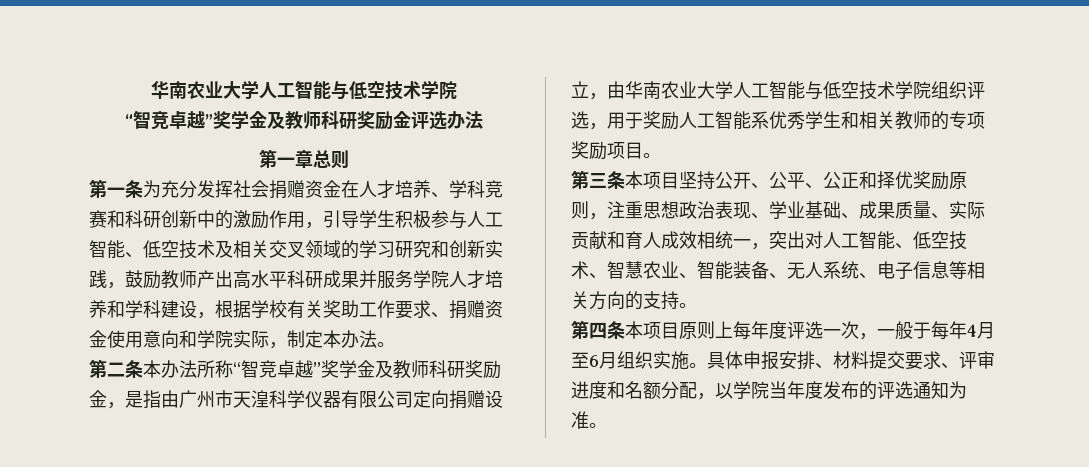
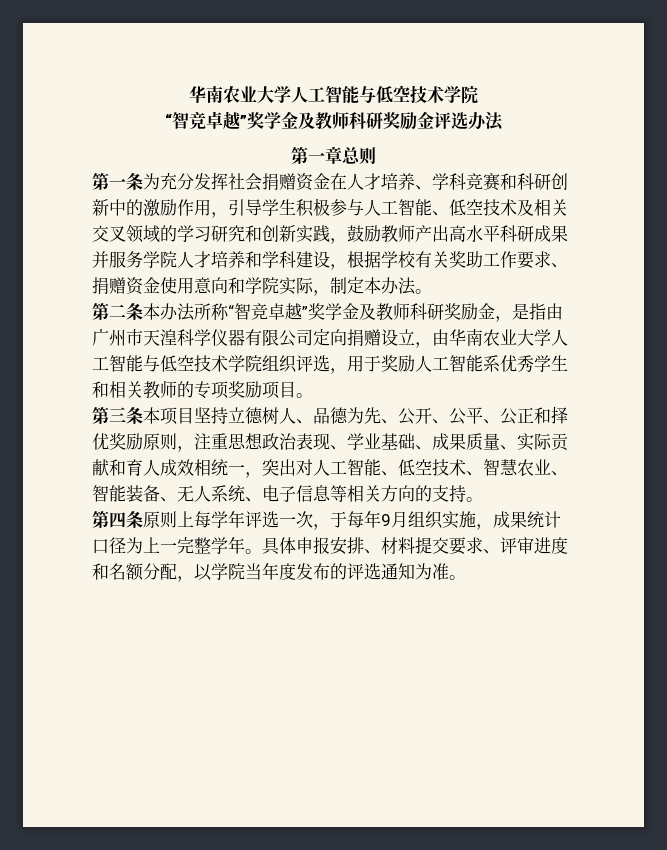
- 第三条本项目坚持公开、公平、公正和择优奖励原则，注重思想政治表现、学业基础、成果质量、实际贡献和育人成效相统一，突出对人工智能、低空技术、智慧农业、智能装备、无人系统、电子信息等相关方向的支持。
+ 第三条本项目坚持立德树人、品德为先、公开、公平、公正和择优奖励原则，注重思想政治表现、学业基础、成果质量、实际贡献和育人成效相统一，突出对人工智能、低空技术、智慧农业、智能装备、无人系统、电子信息等相关方向的支持。
- 第四条本项目原则上每年度评选一次，一般于每年4月至6月组织实施。
+ 第四条原则上每学年评选一次，于每年9月组织实施，成果统计口径为上一完整学年。

